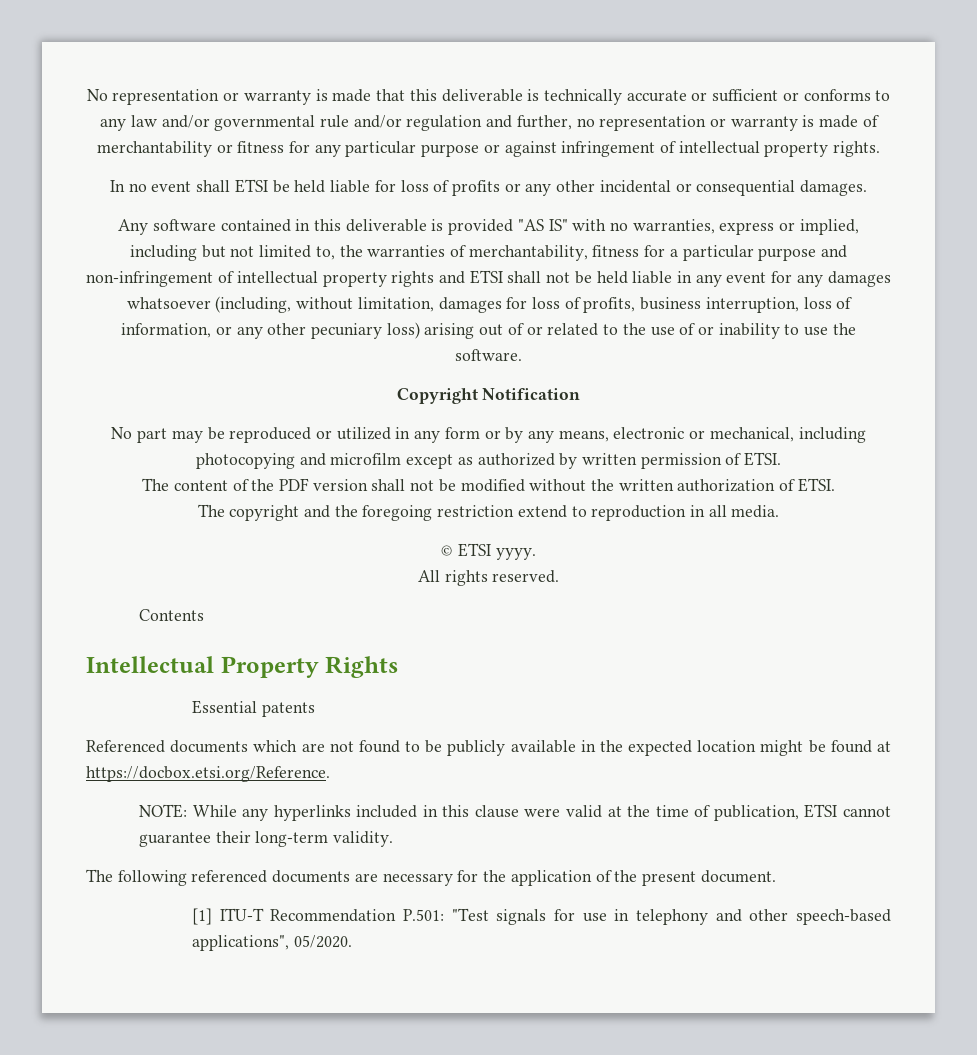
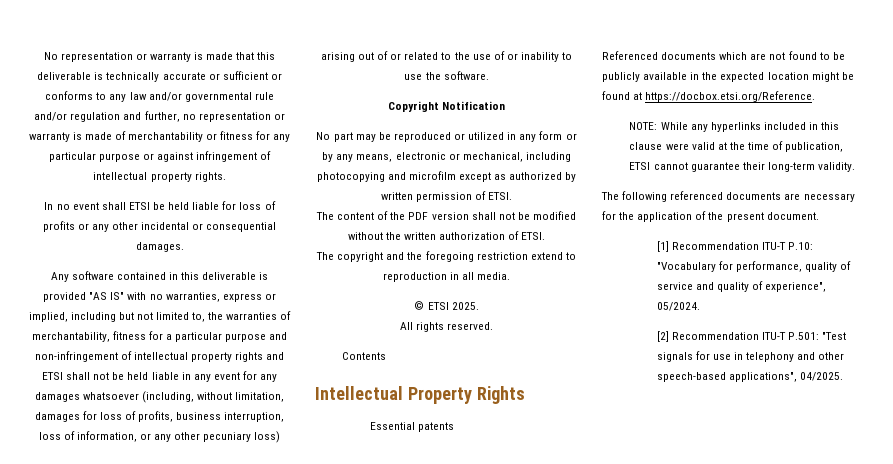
- © ETSI yyyy.
+ © ETSI 2025.
- [1] ITU-T Recommendation P.501: "Test signals for use in telephony and other speech-based applications", 05/2020.
+ [1] Recommendation ITU-T P.10: "Vocabulary for performance, quality of service and quality of experience", 05/2024.
+ [2] Recommendation ITU-T P.501: "Test signals for use in telephony and other speech-based applications", 04/2025.

